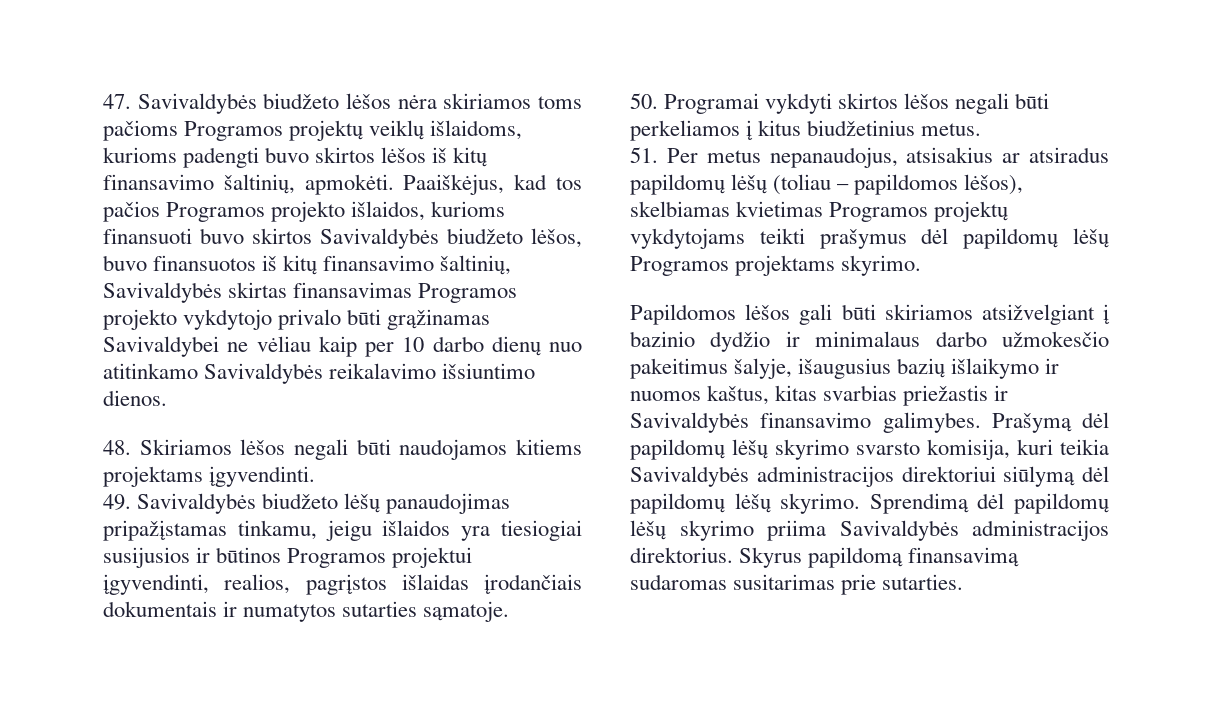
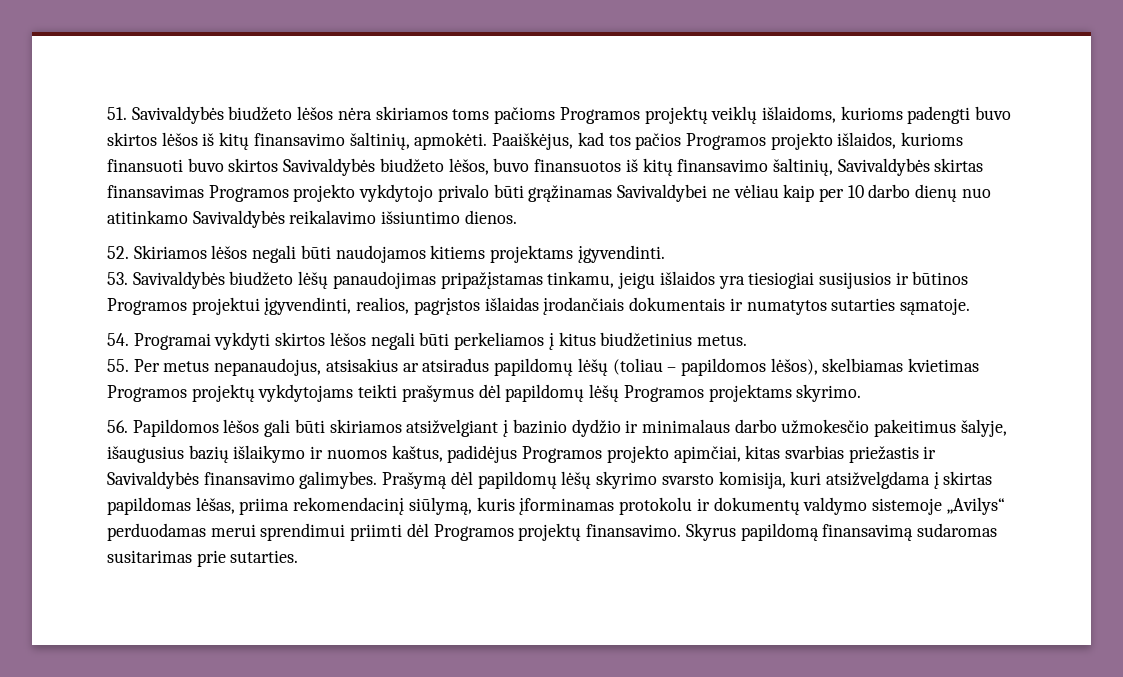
- 47. Savivaldybės biudžeto lėšos nėra skiriamos toms pačioms Programos projektų veiklų išlaidoms, kurioms padengti buvo skirtos lėšos iš kitų finansavimo šaltinių, apmokėti.
+ 51. Savivaldybės biudžeto lėšos nėra skiriamos toms pačioms Programos projektų veiklų išlaidoms, kurioms padengti buvo skirtos lėšos iš kitų finansavimo šaltinių, apmokėti.
- 48. Skiriamos lėšos negali būti naudojamos kitiems projektams įgyvendinti.
+ 52. Skiriamos lėšos negali būti naudojamos kitiems projektams įgyvendinti.
- 49. Savivaldybės biudžeto lėšų panaudojimas pripažįstamas tinkamu, jeigu išlaidos yra tiesiogiai susijusios ir būtinos Programos projektui įgyvendinti, realios, pagrįstos išlaidas įrodančiais dokumentais ir numatytos sutarties sąmatoje.
+ 53. Savivaldybės biudžeto lėšų panaudojimas pripažįstamas tinkamu, jeigu išlaidos yra tiesiogiai susijusios ir būtinos Programos projektui įgyvendinti, realios, pagrįstos išlaidas įrodančiais dokumentais ir numatytos sutarties sąmatoje.
- 50. Programai vykdyti skirtos lėšos negali būti perkeliamos į kitus biudžetinius metus.
+ 54. Programai vykdyti skirtos lėšos negali būti perkeliamos į kitus biudžetinius metus.
- 51. Per metus nepanaudojus, atsisakius ar atsiradus papildomų lėšų (toliau – papildomos lėšos), skelbiamas kvietimas Programos projektų vykdytojams teikti prašymus dėl papildomų lėšų Programos projektams skyrimo.
+ 55. Per metus nepanaudojus, atsisakius ar atsiradus papildomų lėšų (toliau – papildomos lėšos), skelbiamas kvietimas Programos projektų vykdytojams teikti prašymus dėl papildomų lėšų Programos projektams skyrimo.
- Papildomos lėšos gali būti skiriamos atsižvelgiant į bazinio dydžio ir minimalaus darbo užmokesčio pakeitimus šalyje, išaugusius bazių išlaikymo ir nuomos kaštus, kitas svarbias priežastis ir Savivaldybės finansavimo galimybes.
+ 56. Papildomos lėšos gali būti skiriamos atsižvelgiant į bazinio dydžio ir minimalaus darbo užmokesčio pakeitimus šalyje, išaugusius bazių išlaikymo ir nuomos kaštus, padidėjus Programos projekto apimčiai, kitas svarbias priežastis ir Savivaldybės finansavimo galimybes.
- Prašymą dėl papildomų lėšų skyrimo svarsto komisija, kuri teikia Savivaldybės administracijos direktoriui siūlymą dėl papildomų lėšų skyrimo. Sprendimą dėl papildomų lėšų skyrimo priima Savivaldybės administracijos direktorius.
+ Prašymą dėl papildomų lėšų skyrimo svarsto komisija, kuri atsižvelgdama į skirtas papildomas lėšas, priima rekomendacinį siūlymą, kuris įforminamas protokolu ir dokumentų valdymo sistemoje „Avilys“ perduodamas merui sprendimui priimti dėl Programos projektų finansavimo.

